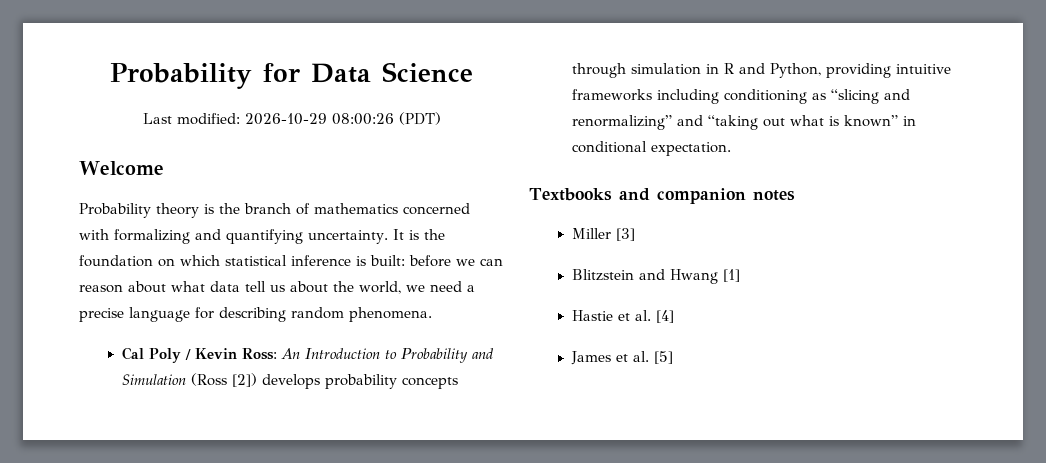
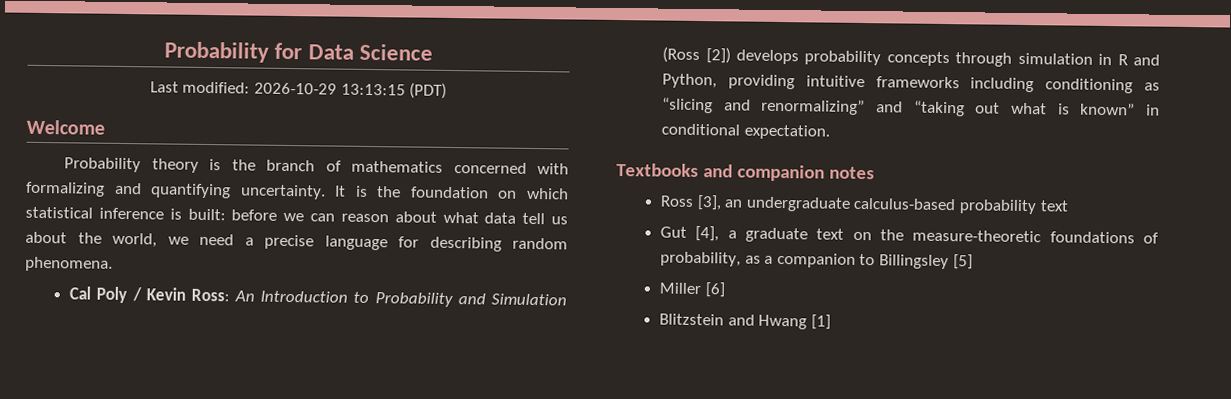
- Last modified: 2026-10-29 08:00:26 (PDT)
+ Last modified: 2026-10-29 13:13:15 (PDT)
+ Ross [3], an undergraduate calculus-based probability text
+ Gut [4], a graduate text on the measure-theoretic foundations of probability, as a companion to Billingsley [5]
- Miller [3]
+ Miller [6]
- Hastie et al. [4]
- James et al. [5]

